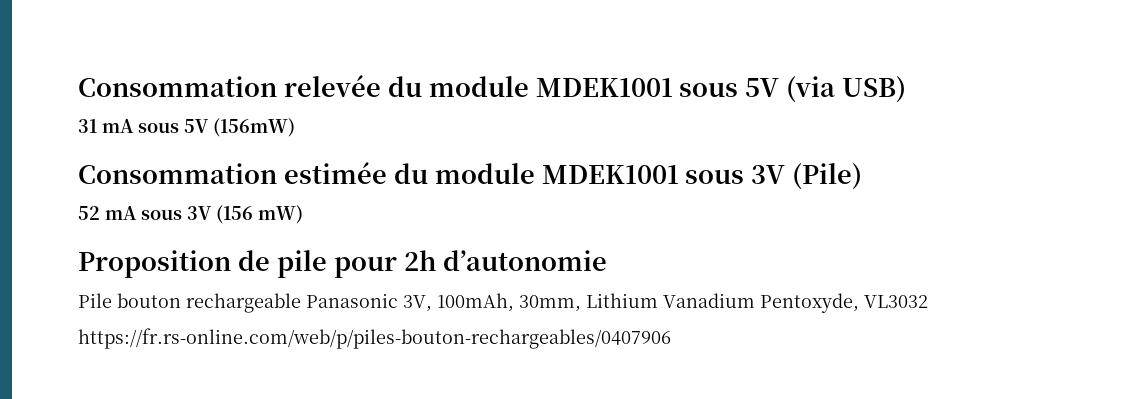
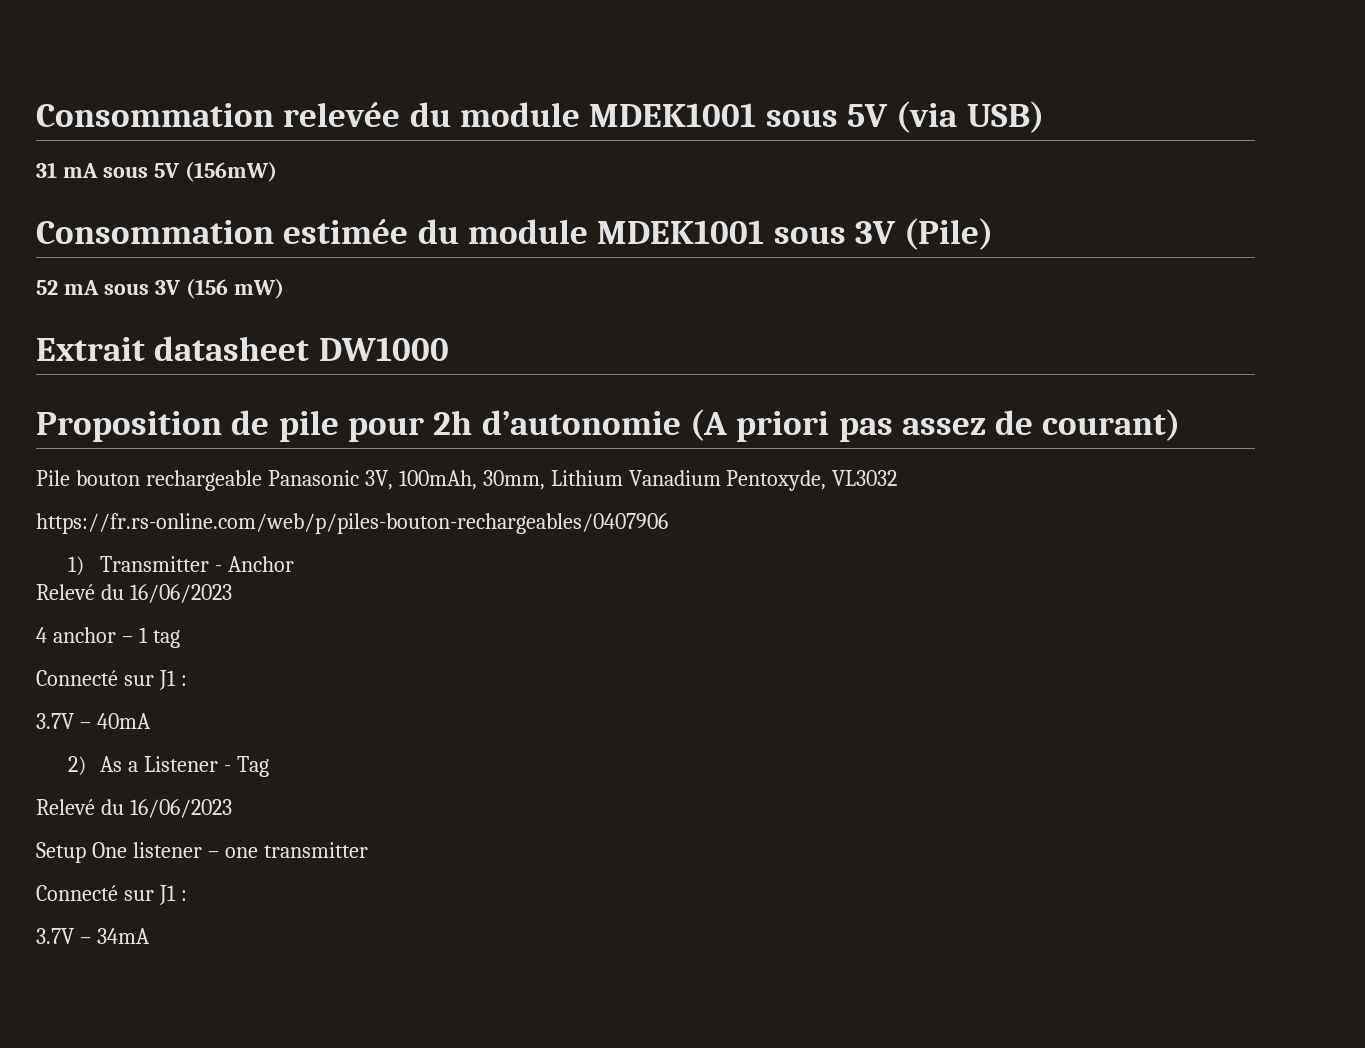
+ Extrait datasheet DW1000
- Proposition de pile pour 2h d’autonomie
+ Proposition de pile pour 2h d’autonomie (A priori pas assez de courant)
+ 1) Transmitter - Anchor
+ Relevé du 16/06/2023
+ 4 anchor – 1 tag
+ Connecté sur J1 :
+ 3.7V – 40mA
+ 2) As a Listener - Tag
+ Relevé du 16/06/2023
+ Setup One listener – one transmitter
+ Connecté sur J1 :
+ 3.7V – 34mA

